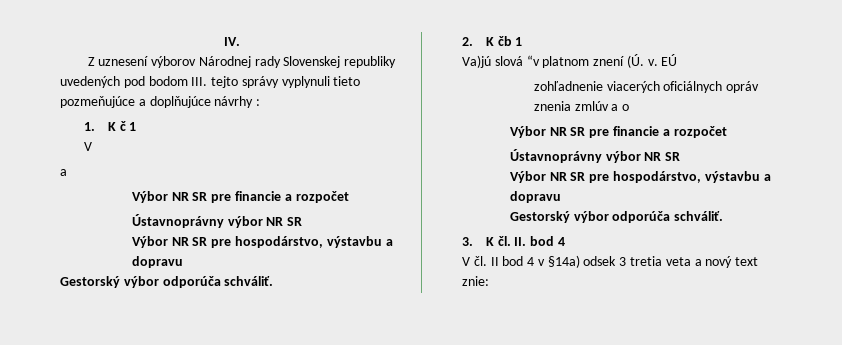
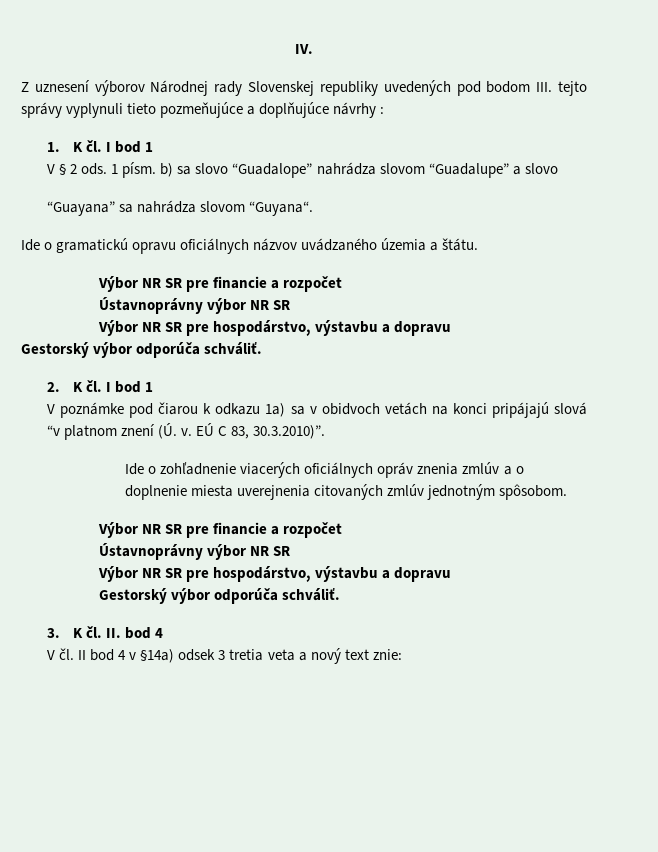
- 1. K č 1
- V
- a
+ 1. K čl. I bod 1
+ V § 2 ods. 1 písm. b) sa slovo “Guadalope” nahrádza slovom “Guadalupe” a slovo
+ “Guayana” sa nahrádza slovom “Guyana“.
+ Ide o gramatickú opravu oficiálnych názvov uvádzaného územia a štátu.
- 2. K čb 1
- Va)jú slová “v platnom znení (Ú. v.
+ 2. K čl. I bod 1
+ V poznámke pod čiarou k odkazu 1a) sa v obidvoch vetách na konci pripájajú slová “v platnom znení (Ú. v.
- EÚ
- zohľadnenie viacerých oficiálnych opráv znenia zmlúv a o
+ EÚ C 83, 30.3.2010)”.
+ Ide o zohľadnenie viacerých oficiálnych opráv znenia zmlúv a o doplnenie miesta uverejnenia citovaných zmlúv jednotným spôsobom.

